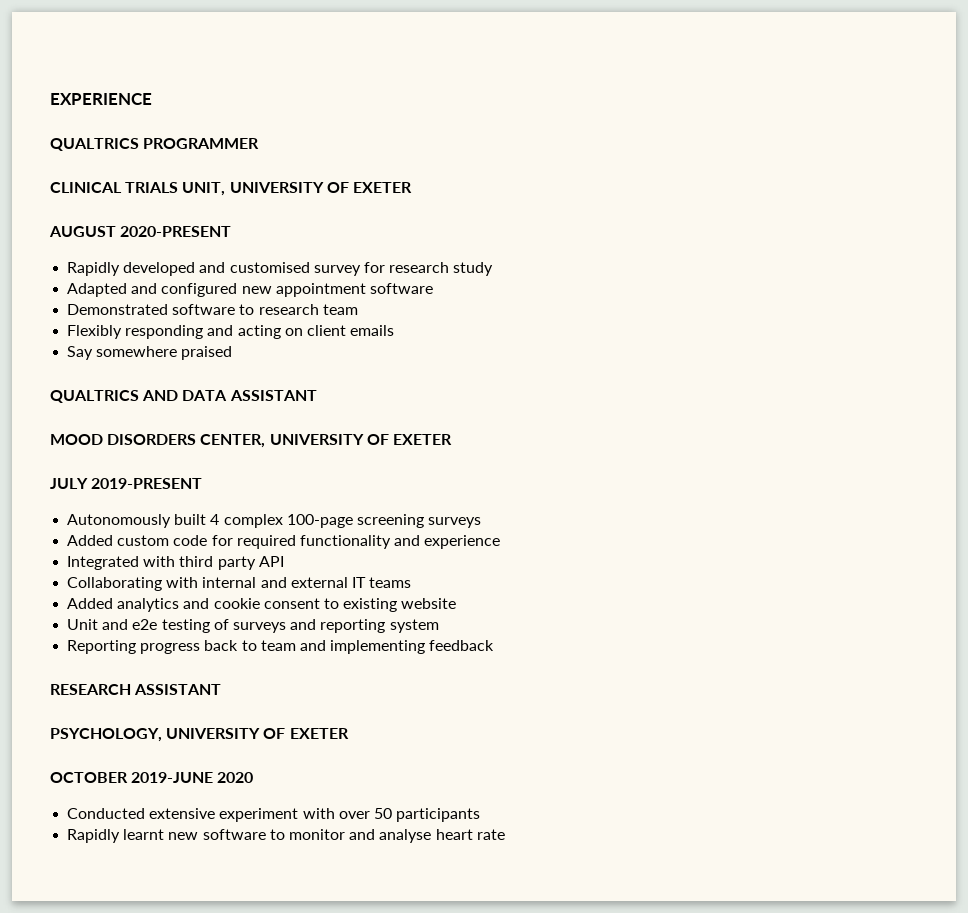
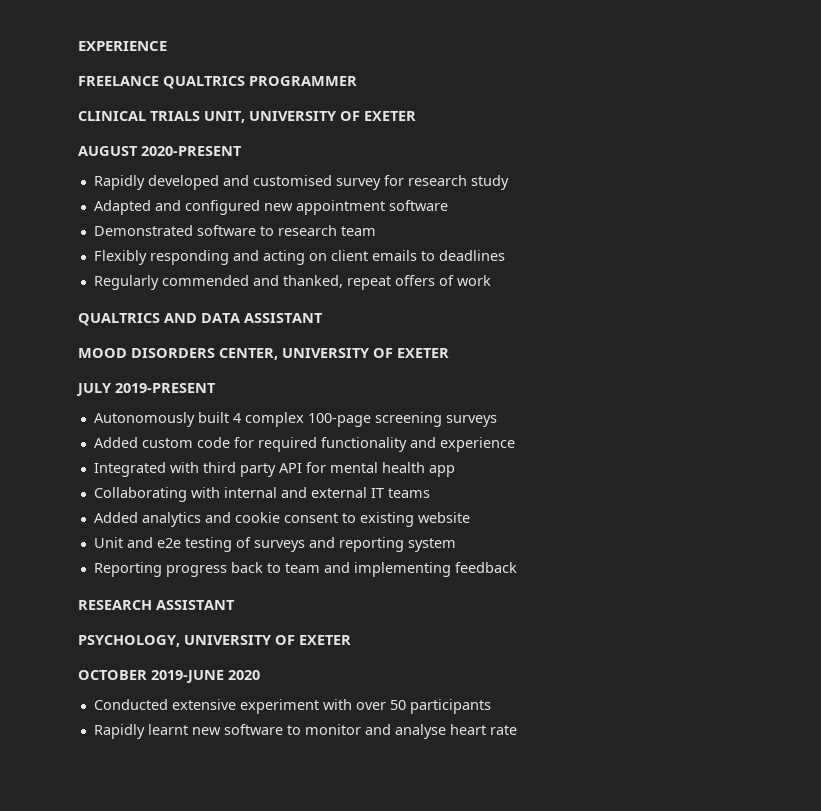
- QUALTRICS PROGRAMMER
+ FREELANCE QUALTRICS PROGRAMMER
- Flexibly responding and acting on client emails
- Say somewhere praised
+ Flexibly responding and acting on client emails to deadlines
+ Regularly commended and thanked, repeat offers of work
- Integrated with third party API
+ Integrated with third party API for mental health app

